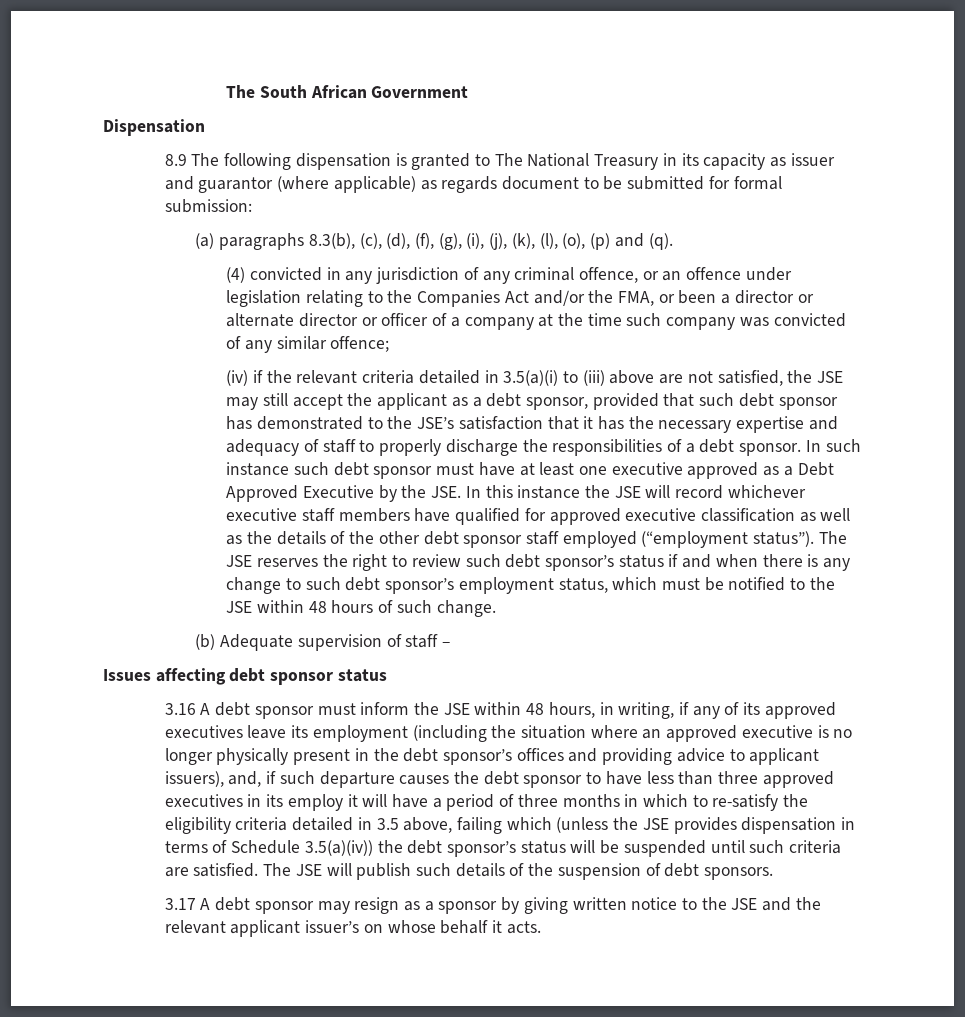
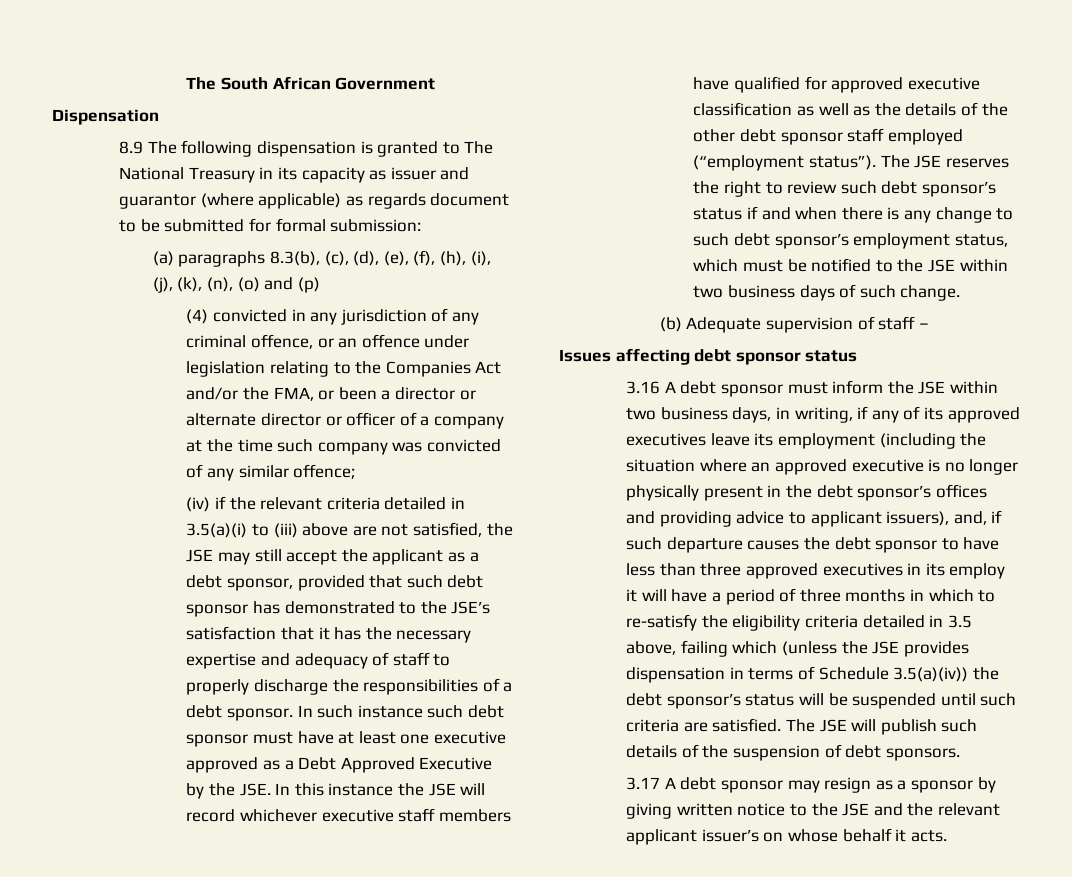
- (a) paragraphs 8.3(b), (c), (d), (f), (g), (i), (j), (k), (l), (o), (p) and (q).
+ (a) paragraphs 8.3(b), (c), (d), (e), (f), (h), (i), (j), (k), (n), (o) and (p)
- The JSE reserves the right to review such debt sponsor’s status if and when there is any change to such debt sponsor’s employment status, which must be notified to the JSE within 48 hours of such change.
+ The JSE reserves the right to review such debt sponsor’s status if and when there is any change to such debt sponsor’s employment status, which must be notified to the JSE within two business days of such change.
- 3.16 A debt sponsor must inform the JSE within 48 hours, in writing, if any of its approved executives leave its employment (including the situation where an approved executive is no longer physically present in the debt sponsor’s offices and providing advice to applicant issuers), and, if such departure causes the debt sponsor to have less than three approved executives in its employ it will have a period of three months in which to re-satisfy the eligibility criteria detailed in 3.5 above, failing which (unless the JSE provides dispensation in terms of Schedule 3.5(a)(iv)) the debt sponsor’s status will be suspended until such criteria are satisfied.
+ 3.16 A debt sponsor must inform the JSE within two business days, in writing, if any of its approved executives leave its employment (including the situation where an approved executive is no longer physically present in the debt sponsor’s offices and providing advice to applicant issuers), and, if such departure causes the debt sponsor to have less than three approved executives in its employ it will have a period of three months in which to re-satisfy the eligibility criteria detailed in 3.5 above, failing which (unless the JSE provides dispensation in terms of Schedule 3.5(a)(iv)) the debt sponsor’s status will be suspended until such criteria are satisfied.

